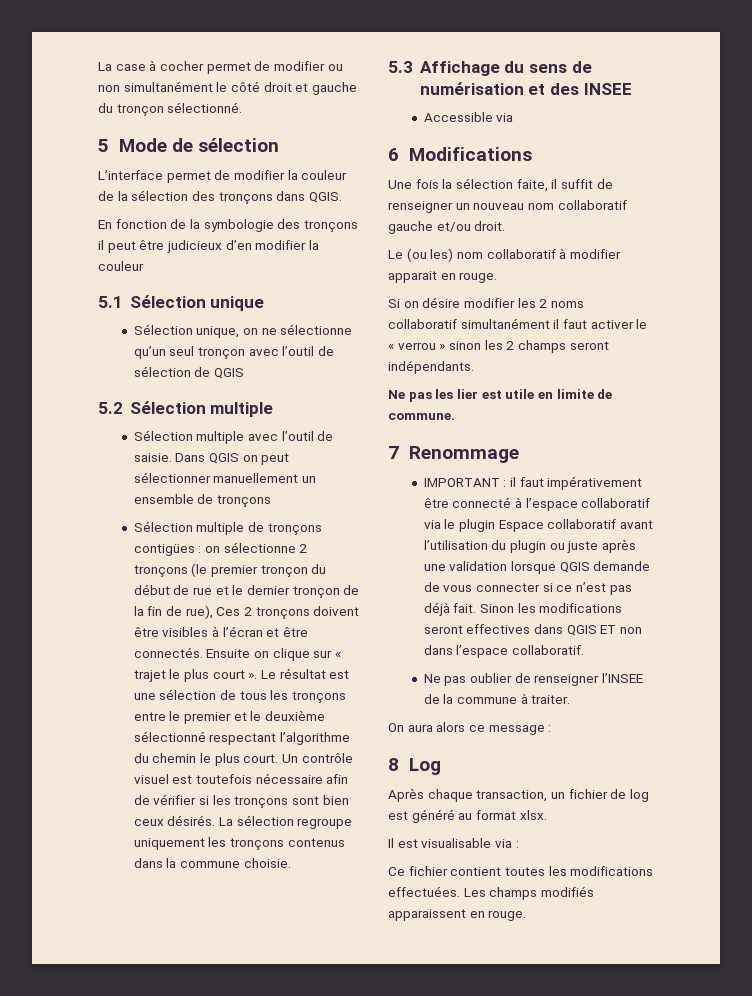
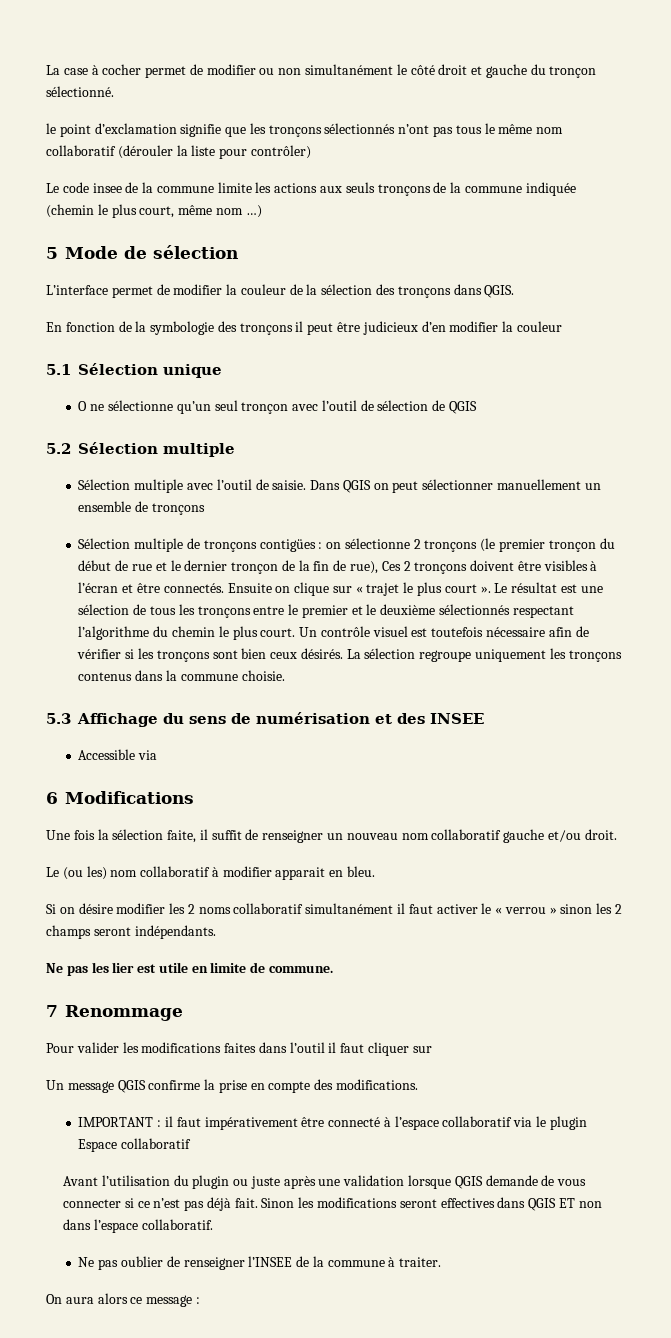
+ le point d’exclamation signifie que les tronçons sélectionnés n’ont pas tous le même nom collaboratif (dérouler la liste pour contrôler)
+ Le code insee de la commune limite les actions aux seuls tronçons de la commune indiquée (chemin le plus court, même nom …)
- Sélection unique, on ne sélectionne qu’un seul tronçon avec l’outil de sélection de QGIS
+ O ne sélectionne qu’un seul tronçon avec l’outil de sélection de QGIS
- Le résultat est une sélection de tous les tronçons entre le premier et le deuxième sélectionné respectant l’algorithme du chemin le plus court.
+ Le résultat est une sélection de tous les tronçons entre le premier et le deuxième sélectionnés respectant l’algorithme du chemin le plus court.
- Le (ou les) nom collaboratif à modifier apparait en rouge.
+ Le (ou les) nom collaboratif à modifier apparait en bleu.
+ Pour valider les modifications faites dans l’outil il faut cliquer sur
+ Un message QGIS confirme la prise en compte des modifications.
- IMPORTANT : il faut impérativement être connecté à l’espace collaboratif via le plugin Espace collaboratif avant l’utilisation du plugin ou juste après une validation lorsque QGIS demande de vous connecter si ce n’est pas déjà fait.
+ IMPORTANT : il faut impérativement être connecté à l’espace collaboratif via le plugin Espace collaboratif
+ Avant l’utilisation du plugin ou juste après une validation lorsque QGIS demande de vous connecter si ce n’est pas déjà fait.
- 8 Log
- Après chaque transaction, un fichier de log est généré au format xlsx.
- Il est visualisable via :
- Ce fichier contient toutes les modifications effectuées. Les champs modifiés apparaissent en rouge.

